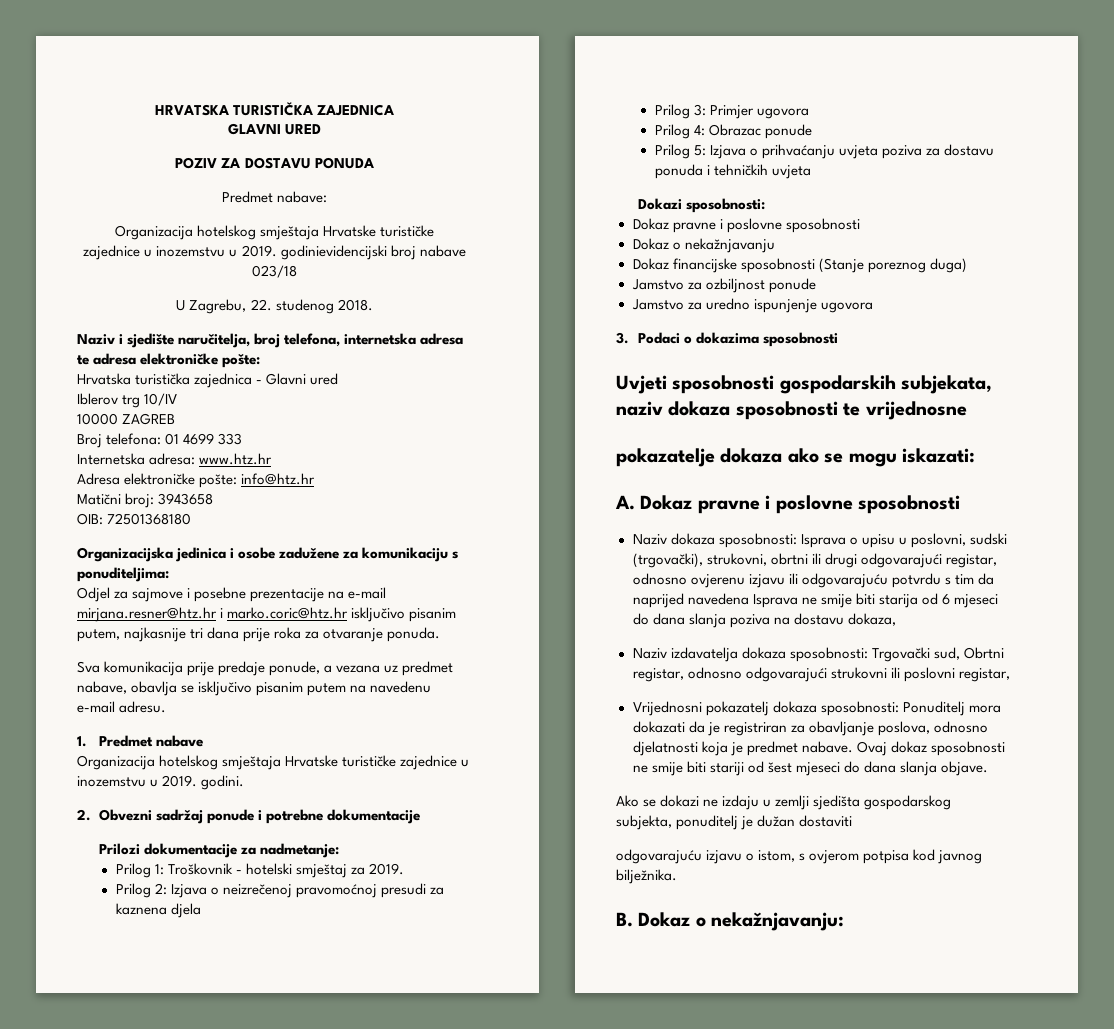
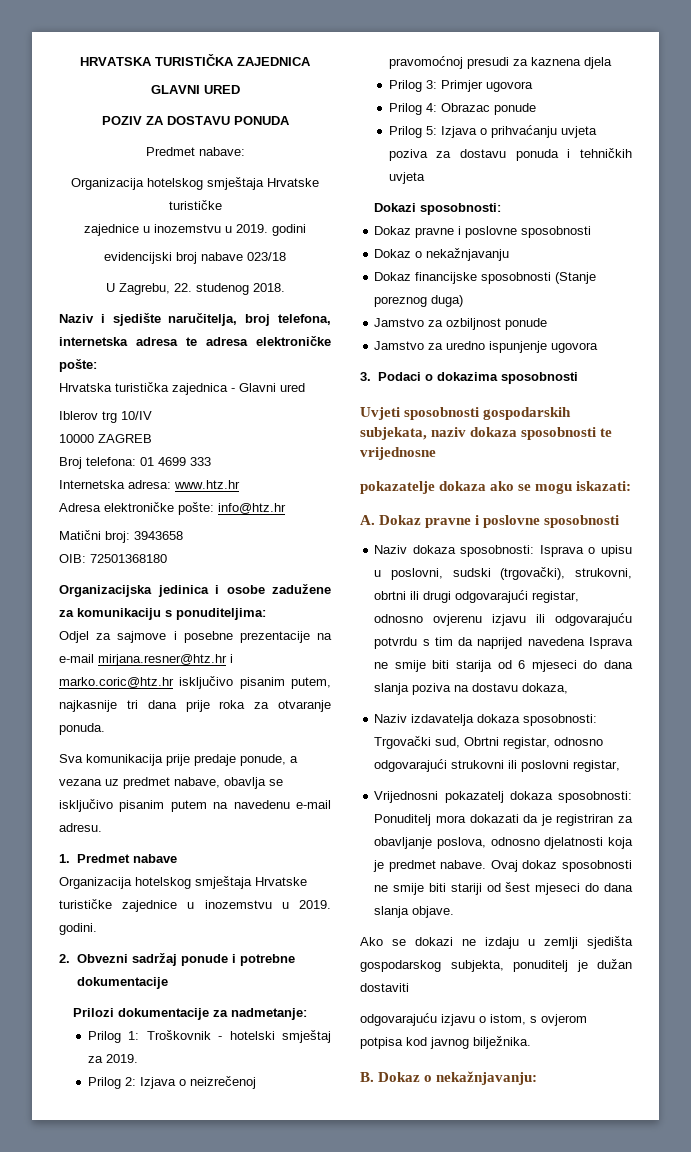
- zajednice u inozemstvu u 2019. godinievidencijski broj nabave 023/18
+ zajednice u inozemstvu u 2019. godini
+ evidencijski broj nabave 023/18

